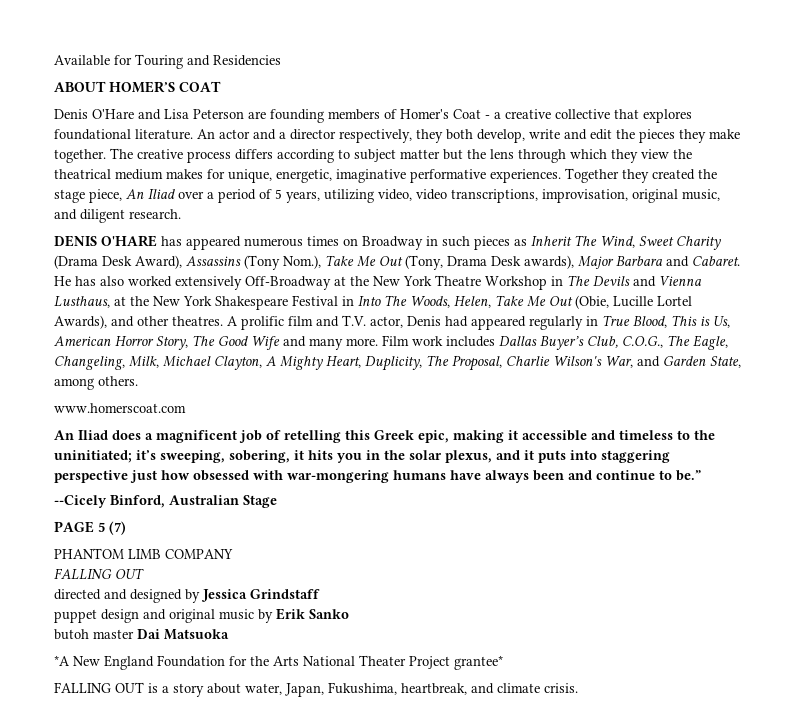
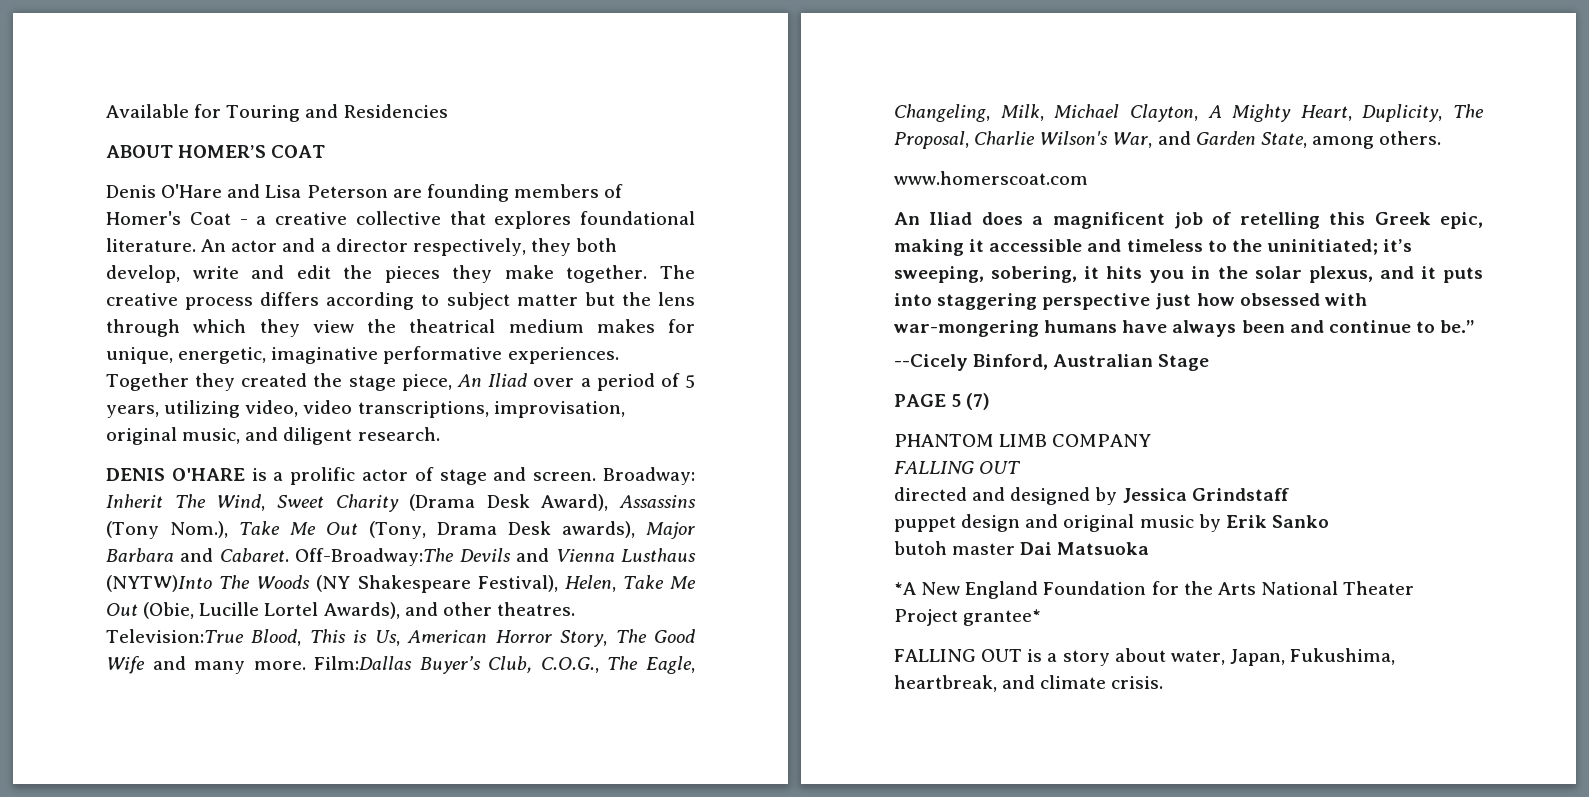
- DENIS O'HARE has appeared numerous times on Broadway in such pieces as Inherit The Wind, Sweet Charity (Drama Desk Award), Assassins (Tony Nom.), Take Me Out (Tony, Drama Desk awards), Major Barbara and Cabaret.
+ DENIS O'HARE is a prolific actor of stage and screen. Broadway: Inherit The Wind, Sweet Charity (Drama Desk Award), Assassins (Tony Nom.), Take Me Out (Tony, Drama Desk awards), Major Barbara and Cabaret.
- He has also worked extensively Off-Broadway at the New York Theatre Workshop in The Devils and Vienna Lusthaus, at the New York Shakespeare Festival in Into The Woods, Helen, Take Me Out (Obie, Lucille Lortel Awards), and other theatres.
+ Off-Broadway:The Devils and Vienna Lusthaus (NYTW)Into The Woods (NY Shakespeare Festival), Helen, Take Me Out (Obie, Lucille Lortel Awards), and other theatres.
- A prolific film and T.V. actor, Denis had appeared regularly in True Blood, This is Us, American Horror Story, The Good Wife and many more.
+ Television:True Blood, This is Us, American Horror Story, The Good Wife and many more.
- Film work includes Dallas Buyer’s Club, C.O.G., The Eagle, Changeling, Milk, Michael Clayton, A Mighty Heart, Duplicity, The Proposal, Charlie Wilson's War, and Garden State, among others.
+ Film:Dallas Buyer’s Club, C.O.G., The Eagle, Changeling, Milk, Michael Clayton, A Mighty Heart, Duplicity, The Proposal, Charlie Wilson's War, and Garden State, among others.

